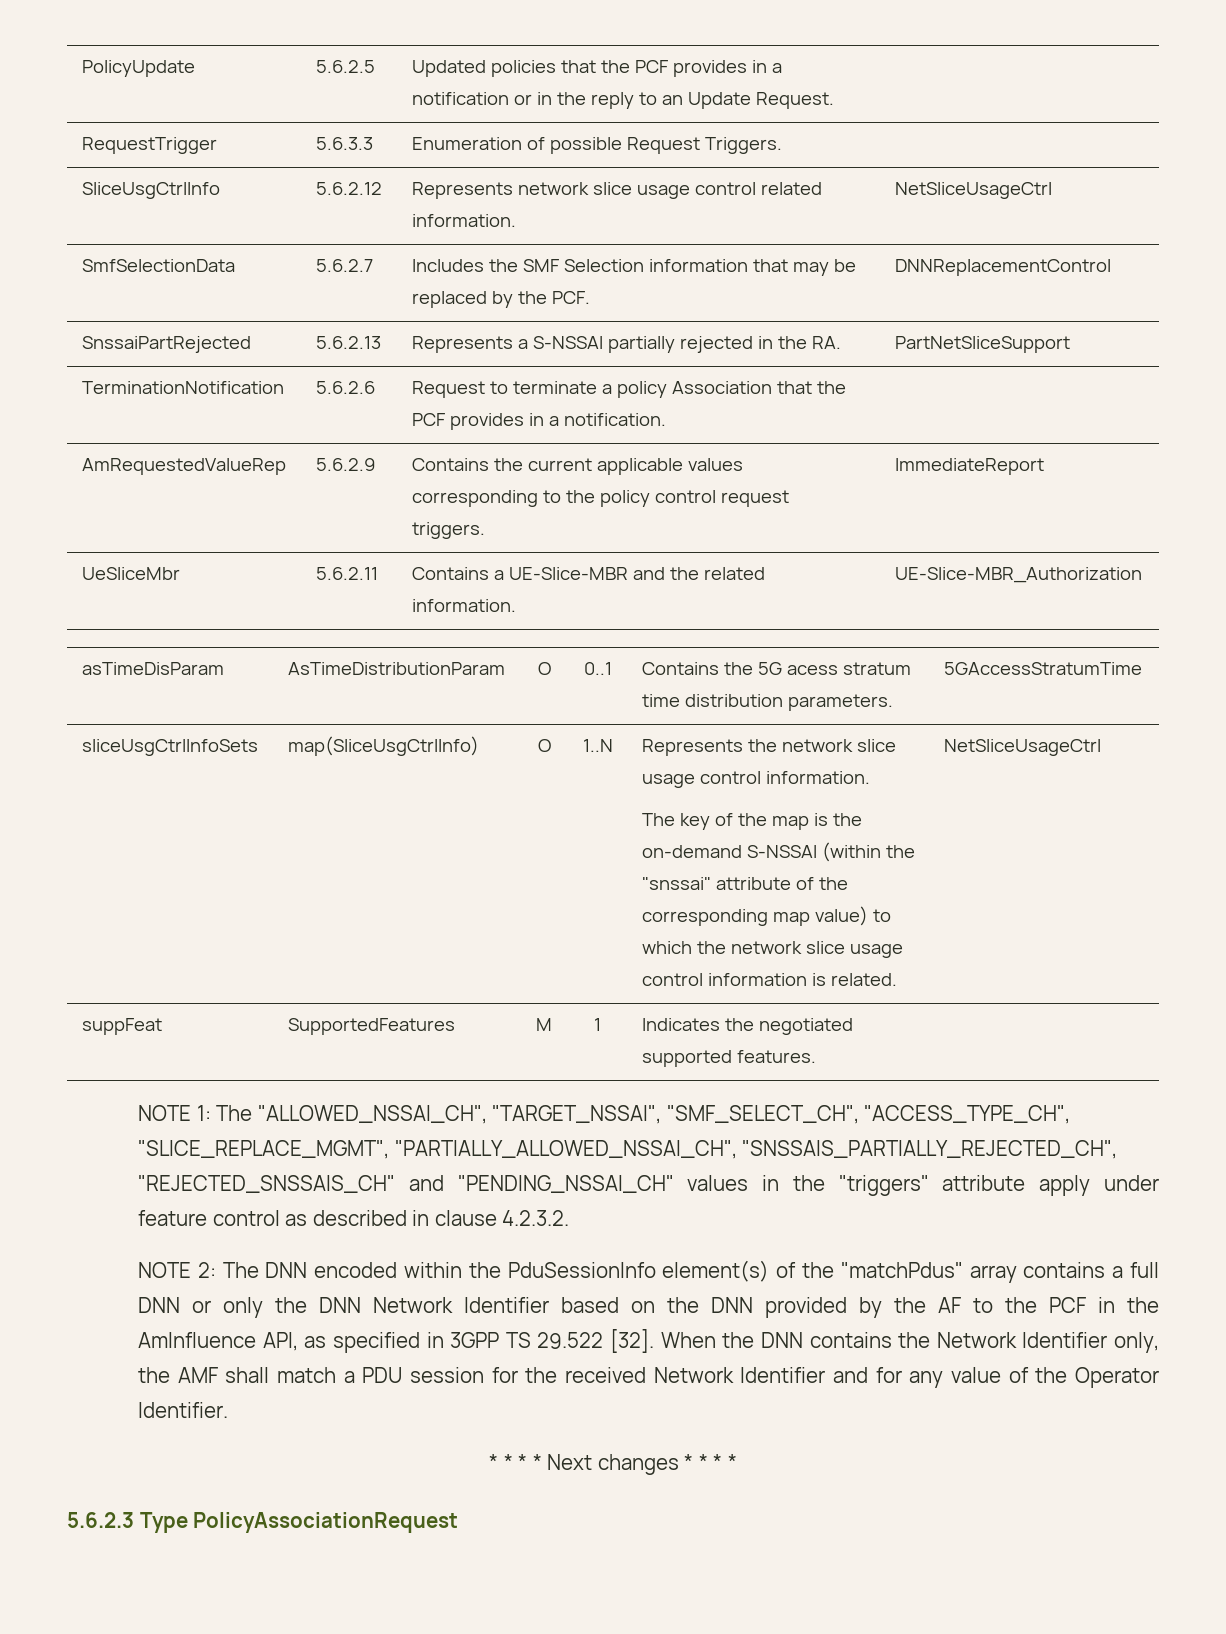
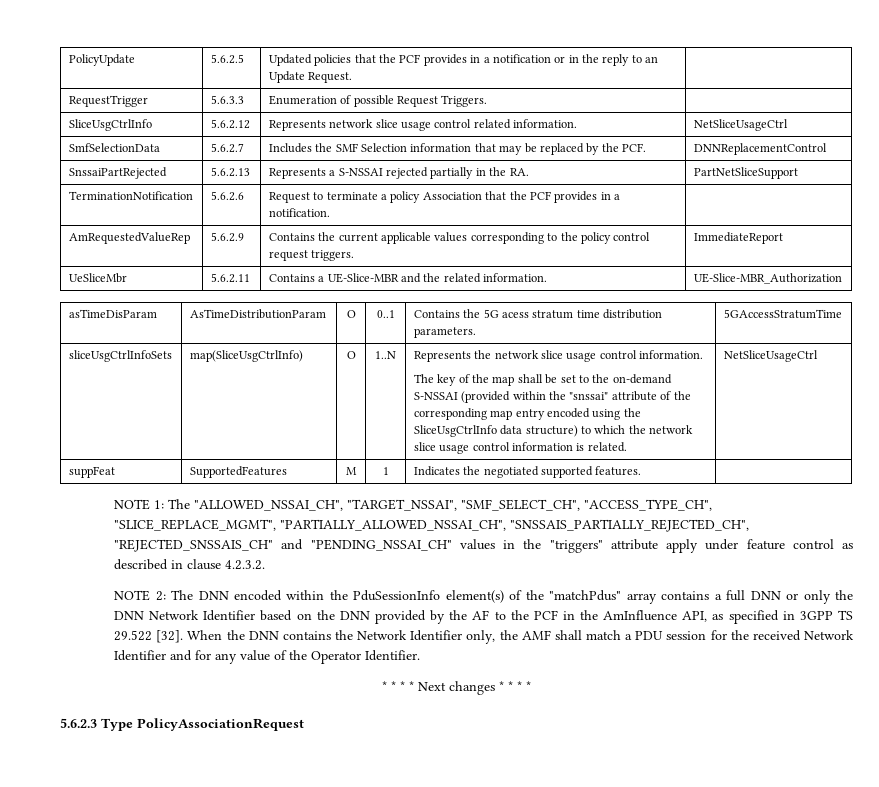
- SnssaiPartRejected | 5.6.2.13 | Represents a S-NSSAI partially rejected in the RA. | PartNetSliceSupport
+ SnssaiPartRejected | 5.6.2.13 | Represents a S-NSSAI rejected partially in the RA. | PartNetSliceSupport
- The key of the map is the on-demand S-NSSAI (within the "snssai" attribute of the corresponding map value) to which the network slice usage control information is related.
+ The key of the map shall be set to the on-demand S-NSSAI (provided within the "snssai" attribute of the corresponding map entry encoded using the SliceUsgCtrlInfo data structure) to which the network slice usage control information is related.

